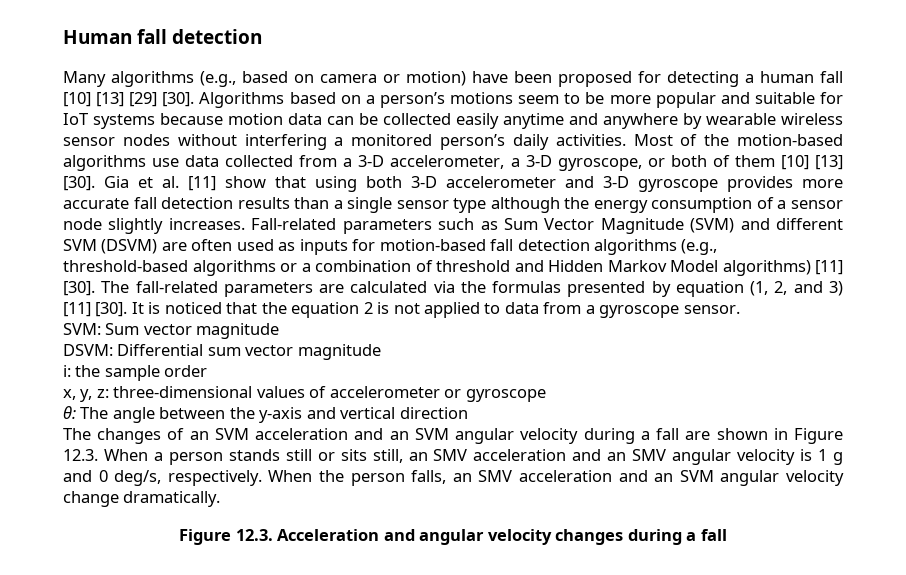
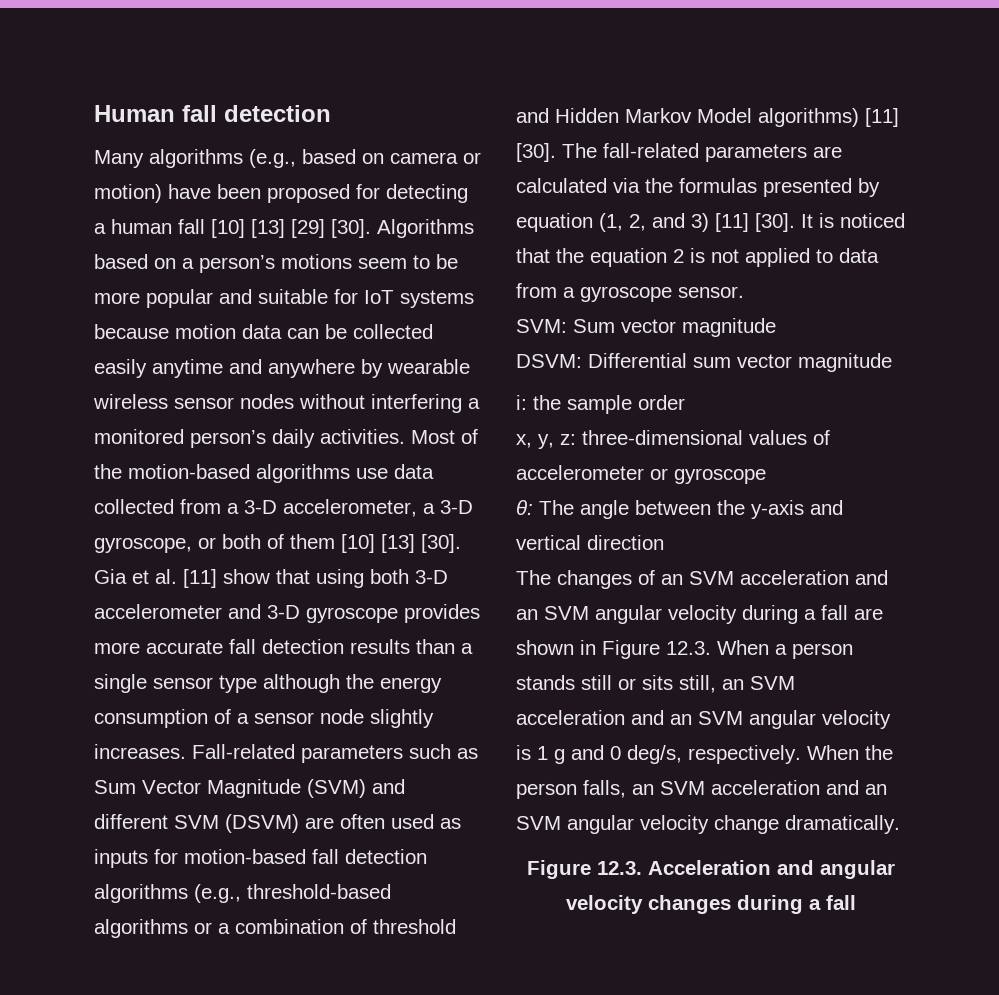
- The changes of an SVM acceleration and an SVM angular velocity during a fall are shown in Figure 12.3. When a person stands still or sits still, an SMV acceleration and an SMV angular velocity is 1 g and 0 deg/s, respectively.
+ The changes of an SVM acceleration and an SVM angular velocity during a fall are shown in Figure 12.3. When a person stands still or sits still, an SVM acceleration and an SVM angular velocity is 1 g and 0 deg/s, respectively.
- When the person falls, an SMV acceleration and an SVM angular velocity change dramatically.
+ When the person falls, an SVM acceleration and an SVM angular velocity change dramatically.

